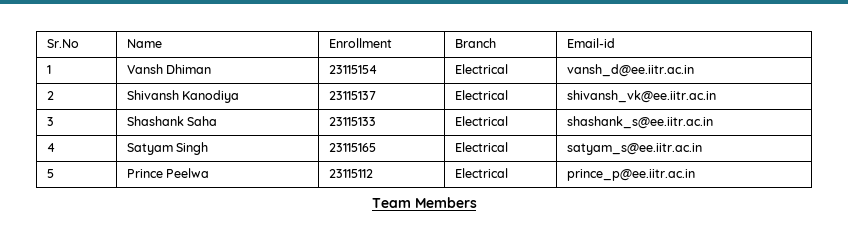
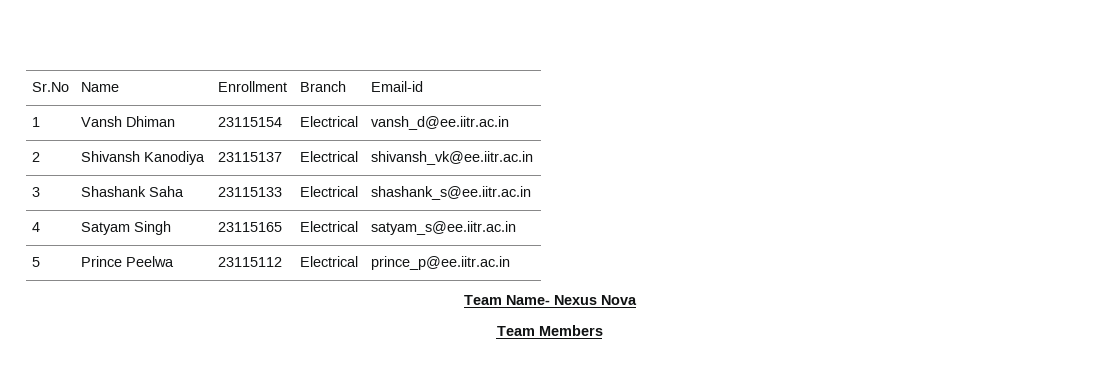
+ Team Name- Nexus Nova

